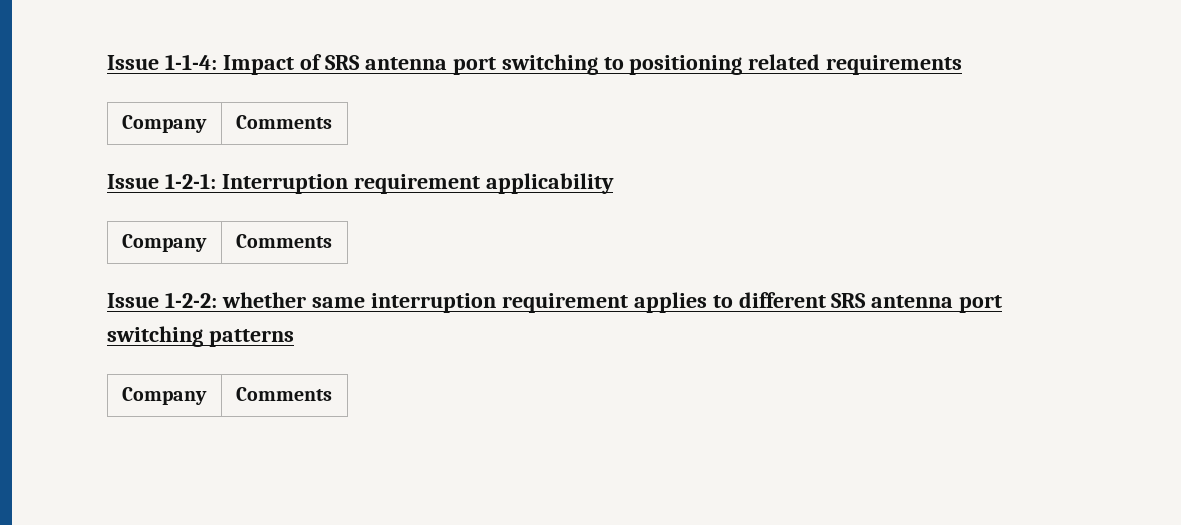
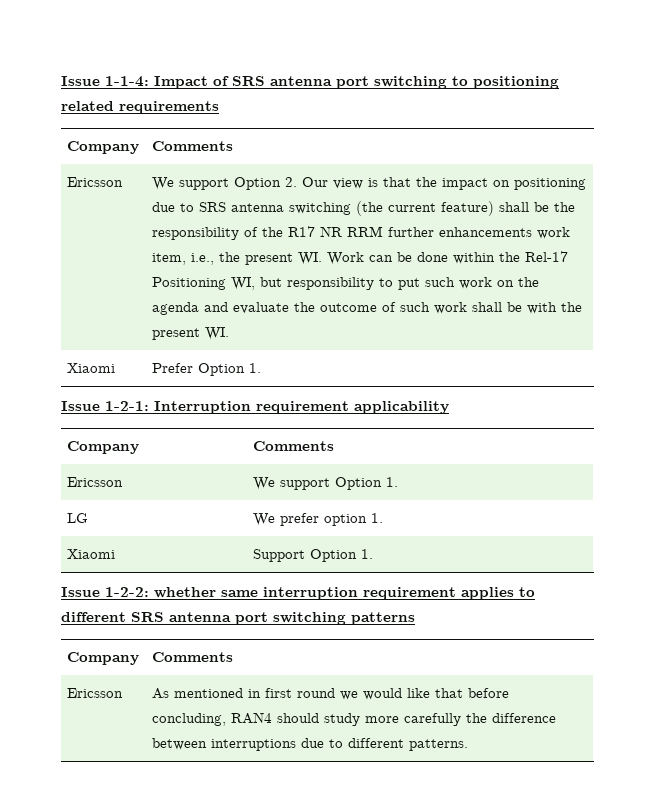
+ Ericsson | We support Option 2. Our view is that the impact on positioning due to SRS antenna switching (the current feature) shall be the responsibility of the R17 NR RRM further enhancements work item, i.e., the present WI. Work can be done within the Rel-17 Positioning WI, but responsibility to put such work on the agenda and evaluate the outcome of such work shall be with the present WI.
+ Xiaomi | Prefer Option 1.
+ Ericsson | We support Option 1.
+ LG | We prefer option 1.
+ Xiaomi | Support Option 1.
+ Ericsson | As mentioned in first round we would like that before concluding, RAN4 should study more carefully the difference between interruptions due to different patterns.

